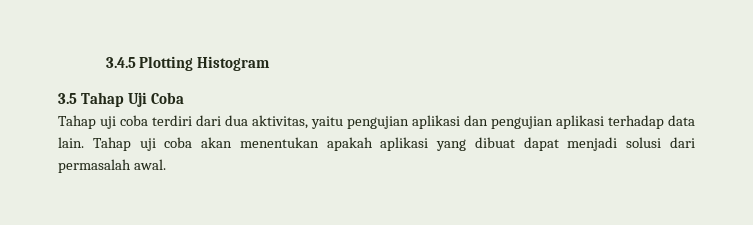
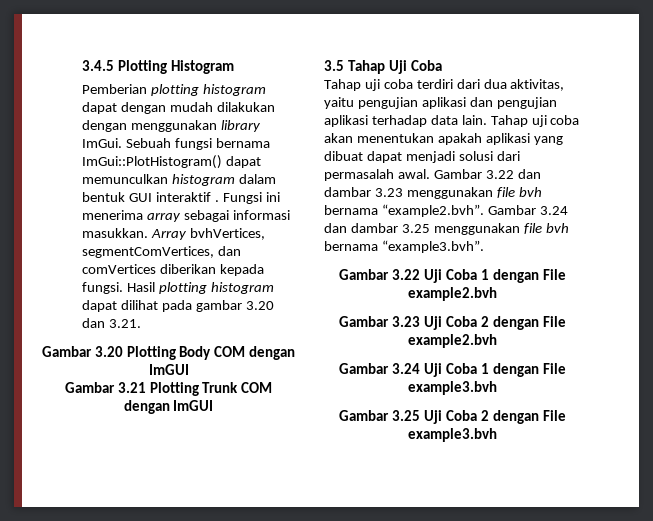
+ Pemberian plotting histogram dapat dengan mudah dilakukan dengan menggunakan library ImGui. Sebuah fungsi bernama ImGui::PlotHistogram() dapat memunculkan histogram dalam bentuk GUI interaktif . Fungsi ini menerima array sebagai informasi masukkan. Array bvhVertices, segmentComVertices, dan comVertices diberikan kepada fungsi. Hasil plotting histogram dapat dilihat pada gambar 3.20 dan 3.21.
+ Gambar 3.20 Plotting Body COM dengan ImGUI
+ Gambar 3.21 Plotting Trunk COM dengan ImGUI
+ Gambar 3.22 dan dambar 3.23 menggunakan file bvh bernama “example2.bvh”. Gambar 3.24 dan dambar 3.25 menggunakan file bvh bernama “example3.bvh”.
+ Gambar 3.22 Uji Coba 1 dengan File example2.bvh
+ Gambar 3.23 Uji Coba 2 dengan File example2.bvh
+ Gambar 3.24 Uji Coba 1 dengan File example3.bvh
+ Gambar 3.25 Uji Coba 2 dengan File example3.bvh

